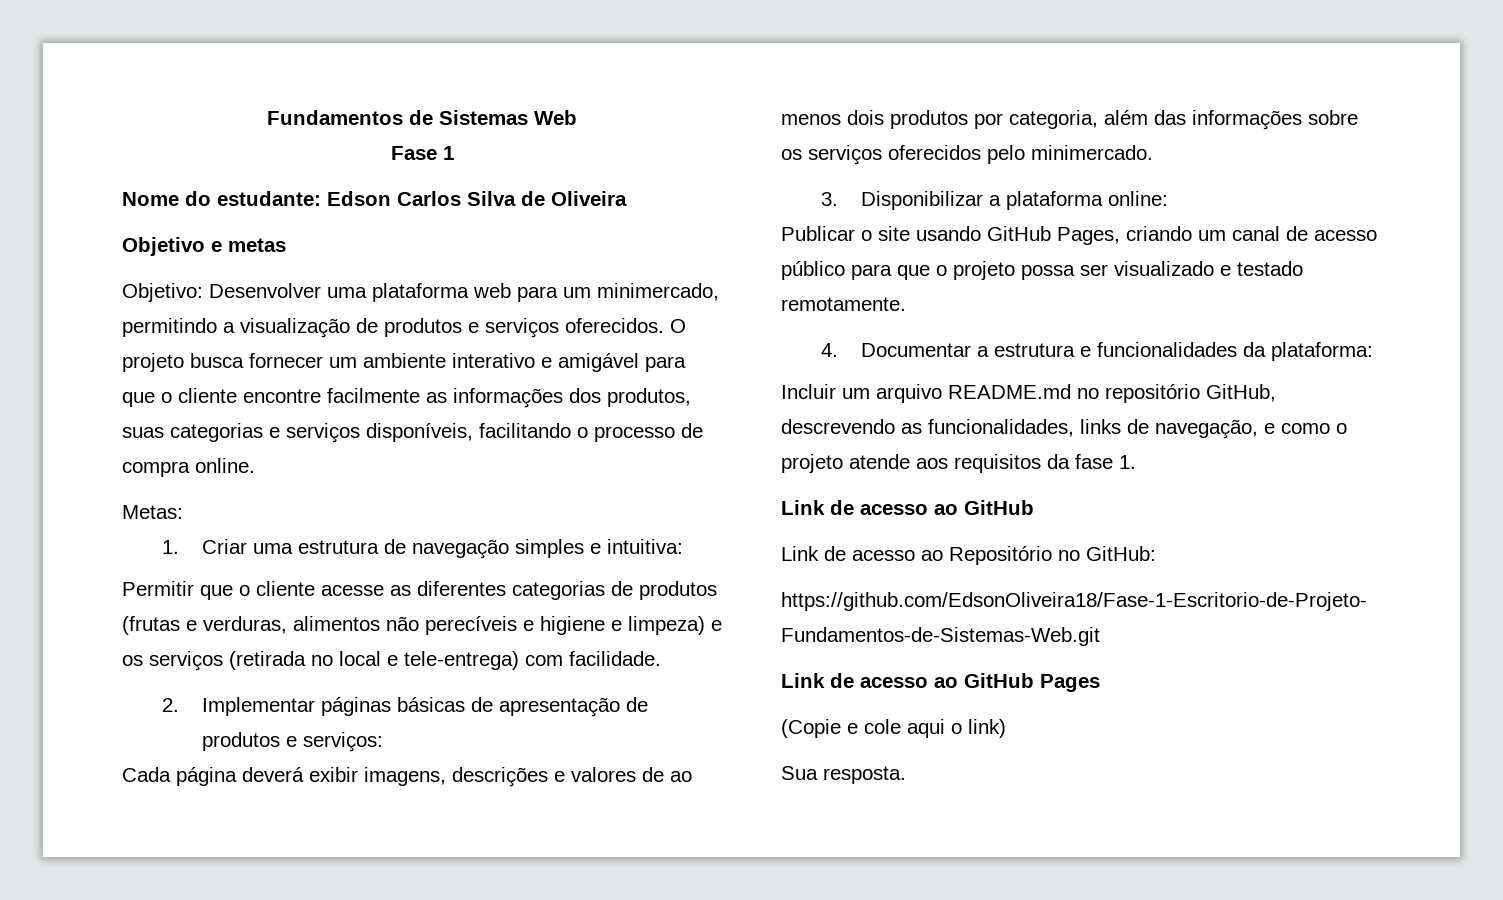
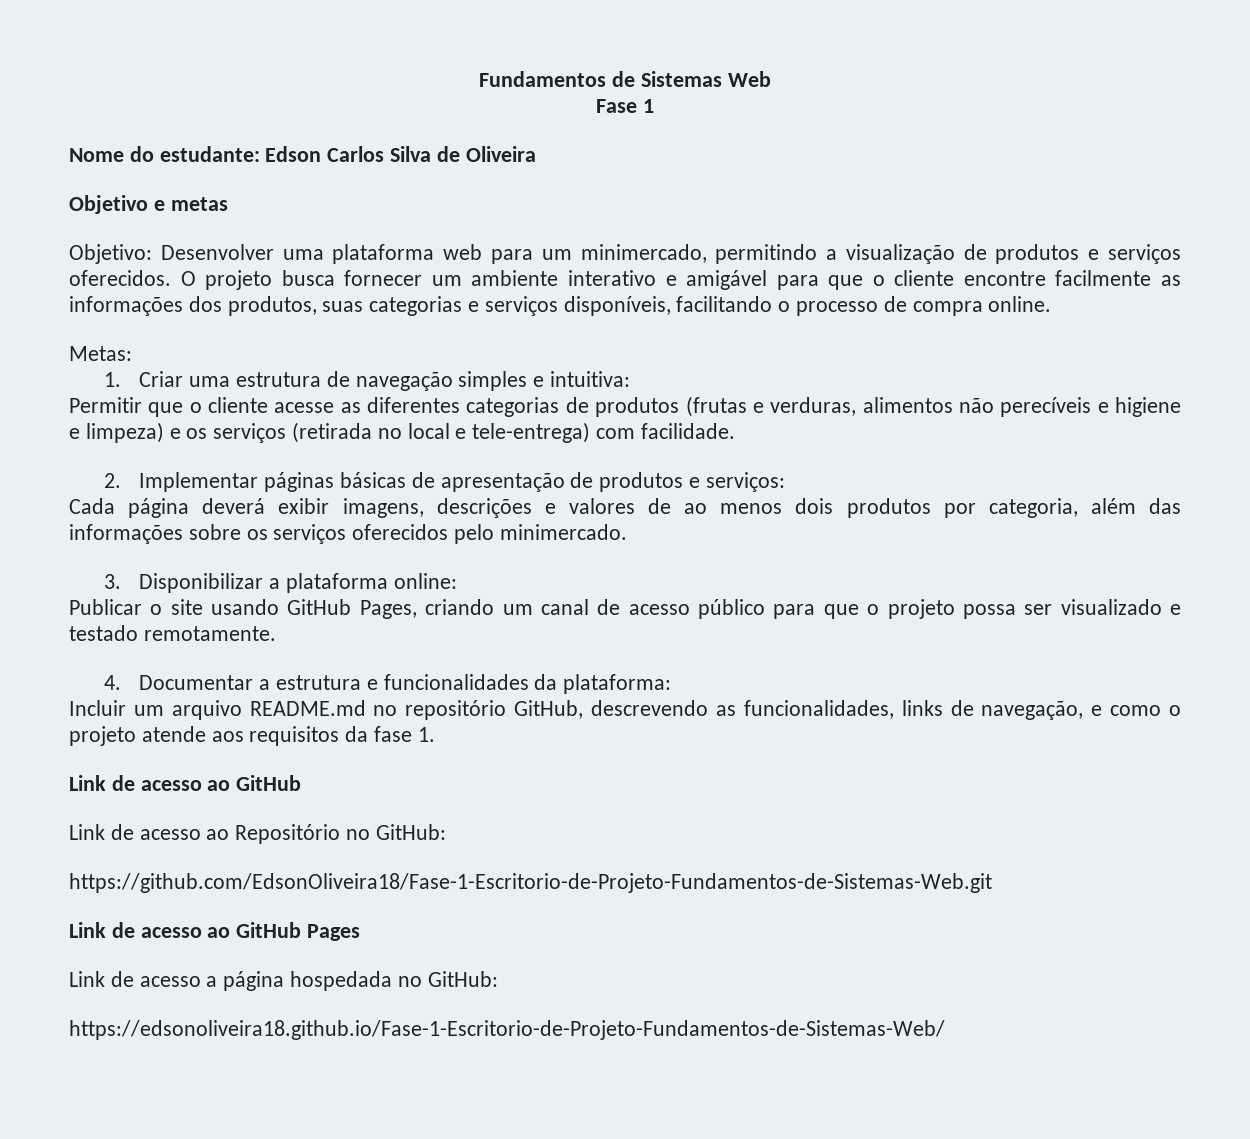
- (Copie e cole aqui o link)
- Sua resposta.
+ Link de acesso a página hospedada no GitHub:
+ https://edsonoliveira18.github.io/Fase-1-Escritorio-de-Projeto-Fundamentos-de-Sistemas-Web/

